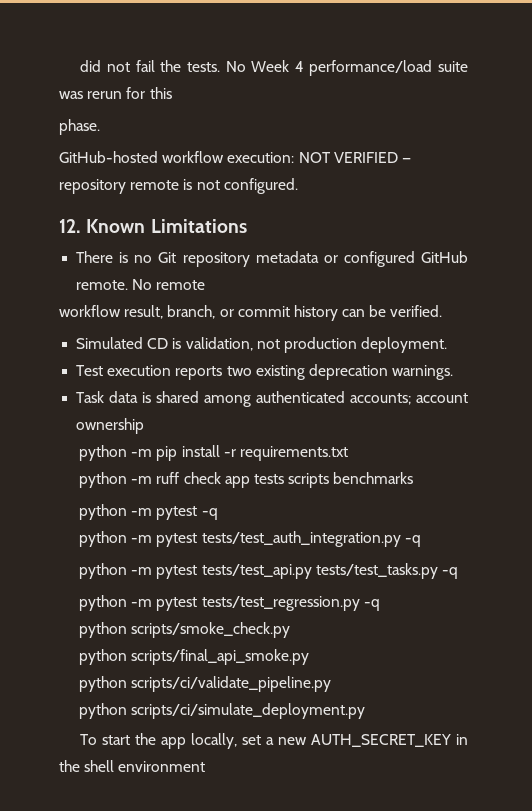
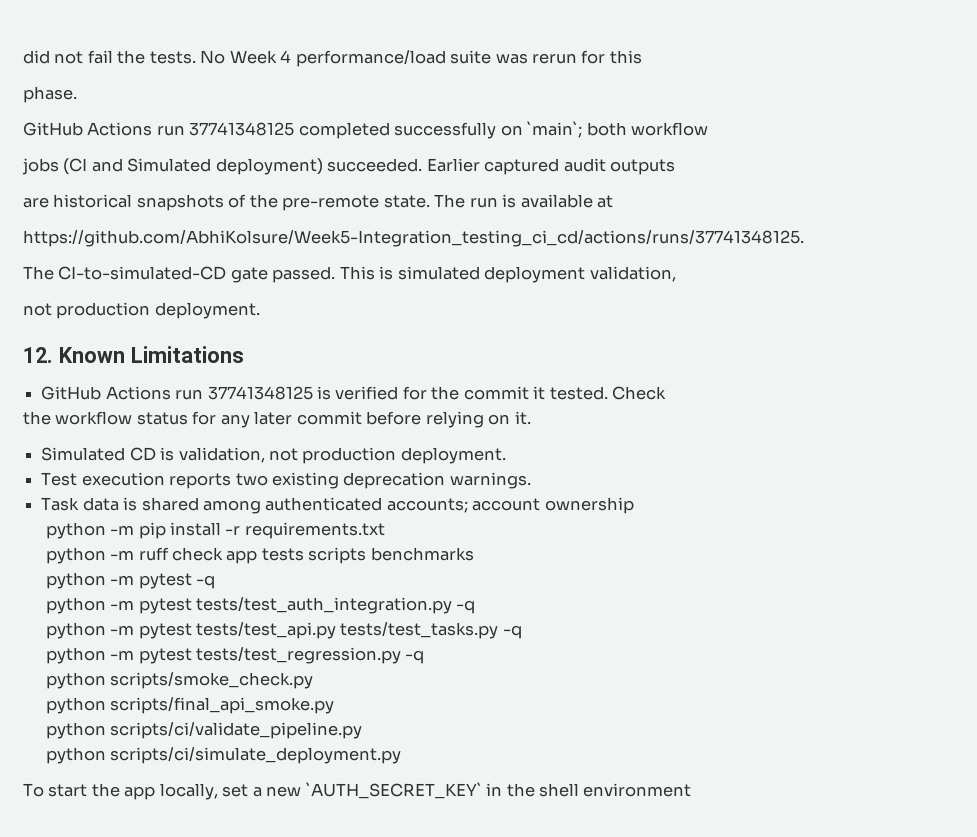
- GitHub-hosted workflow execution: NOT VERIFIED — repository remote is not configured.
+ GitHub Actions run 37741348125 completed successfully on `main`; both workflow
+ jobs (CI and Simulated deployment) succeeded. Earlier captured audit outputs
+ are historical snapshots of the pre-remote state. The run is available at
+ https://github.com/AbhiKolsure/Week5-Integration_testing_ci_cd/actions/runs/37741348125.
+ The CI-to-simulated-CD gate passed. This is simulated deployment validation,
+ not production deployment.
  12. Known Limitations
- There is no Git repository metadata or configured GitHub remote. No remote
- workflow result, branch, or commit history can be verified.
+ GitHub Actions run 37741348125 is verified for the commit it tested. Check
+ the workflow status for any later commit before relying on it.
- To start the app locally, set a new AUTH_SECRET_KEY in the shell environment
+ To start the app locally, set a new `AUTH_SECRET_KEY` in the shell environment

